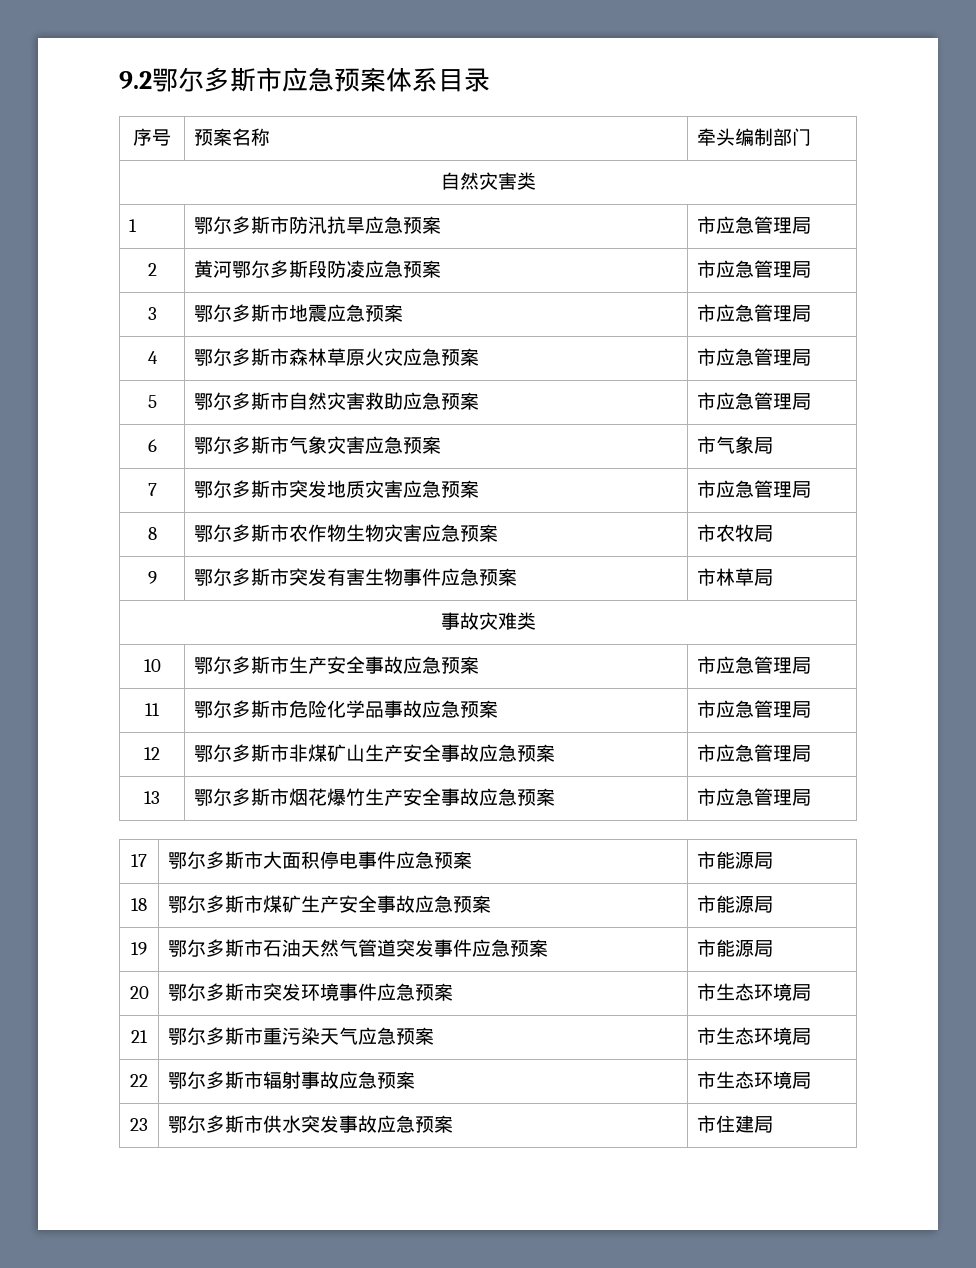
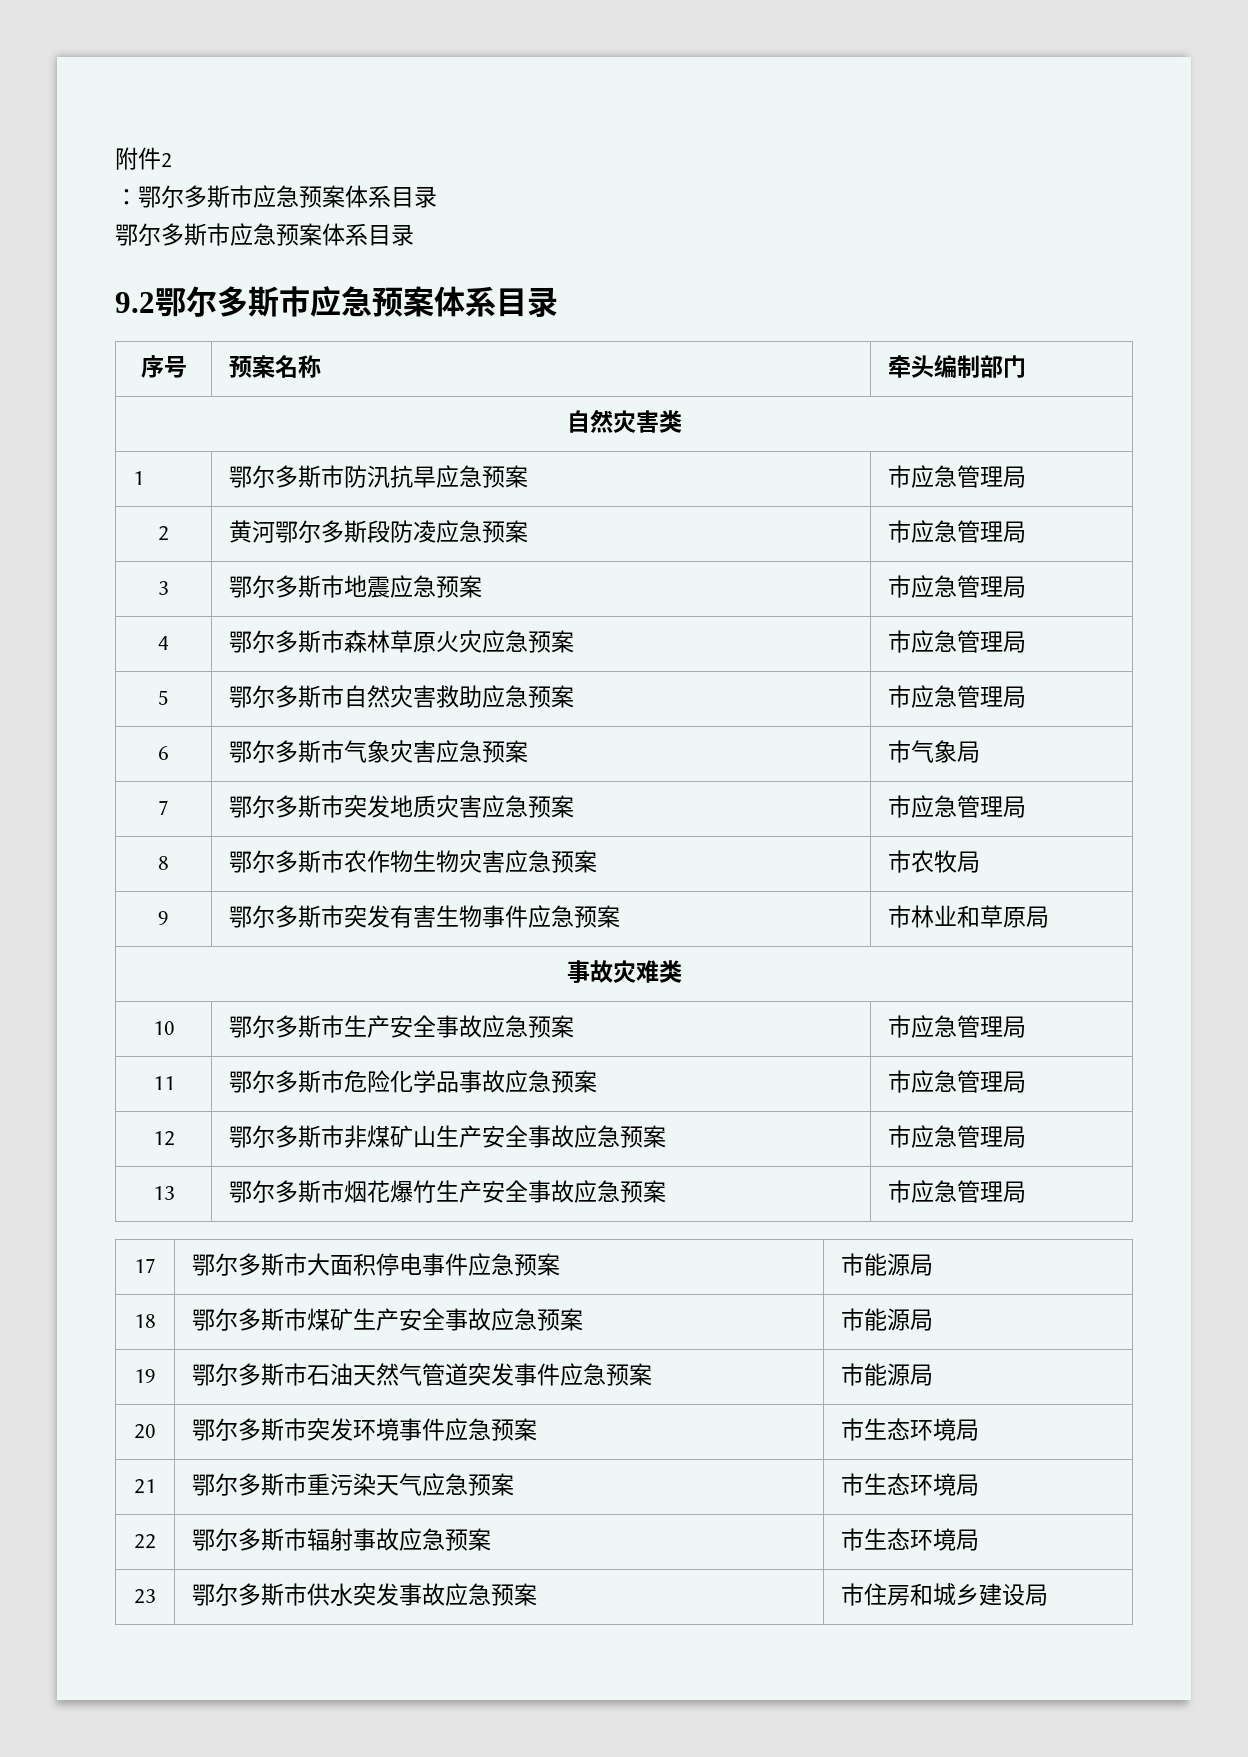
+ 附件2
+ ：鄂尔多斯市应急预案体系目录
+ 鄂尔多斯市应急预案体系目录
- 9 | 鄂尔多斯市突发有害生物事件应急预案 | 市林草局
+ 9 | 鄂尔多斯市突发有害生物事件应急预案 | 市林业和草原局
- 23 | 鄂尔多斯市供水突发事故应急预案 | 市住建局
+ 23 | 鄂尔多斯市供水突发事故应急预案 | 市住房和城乡建设局

